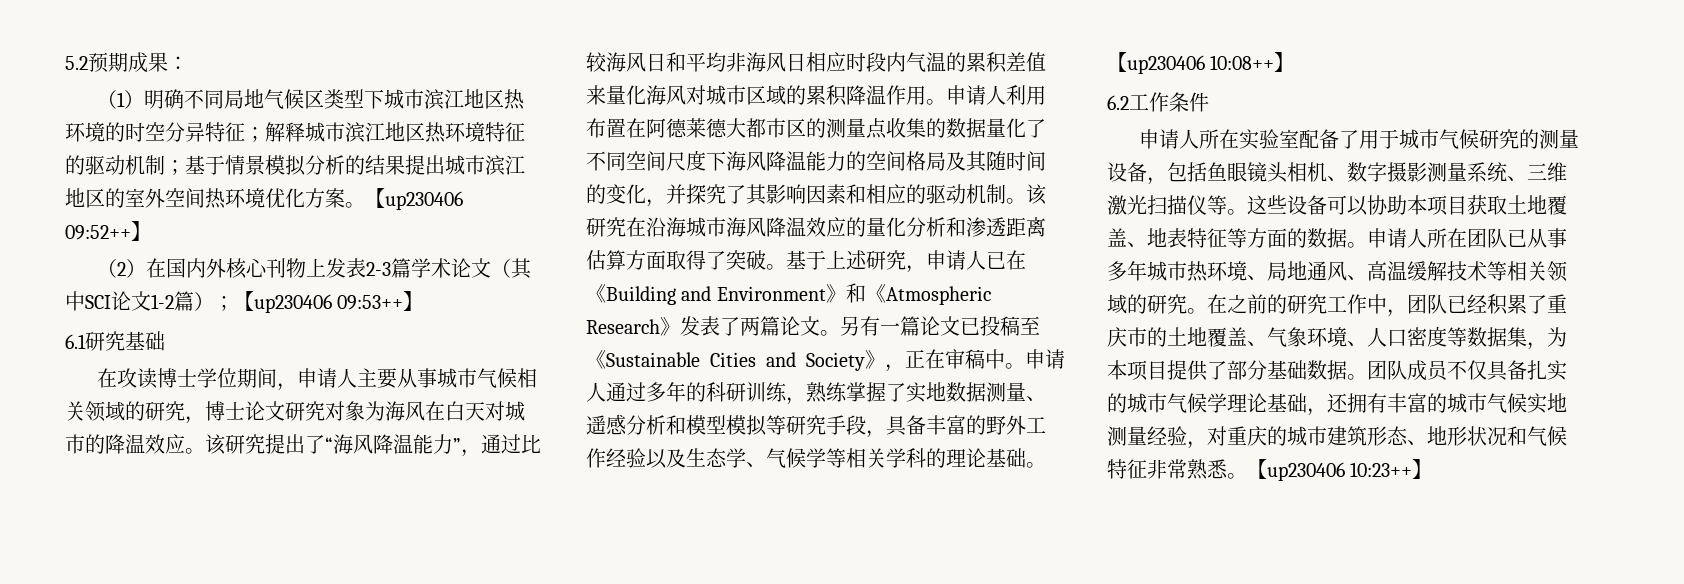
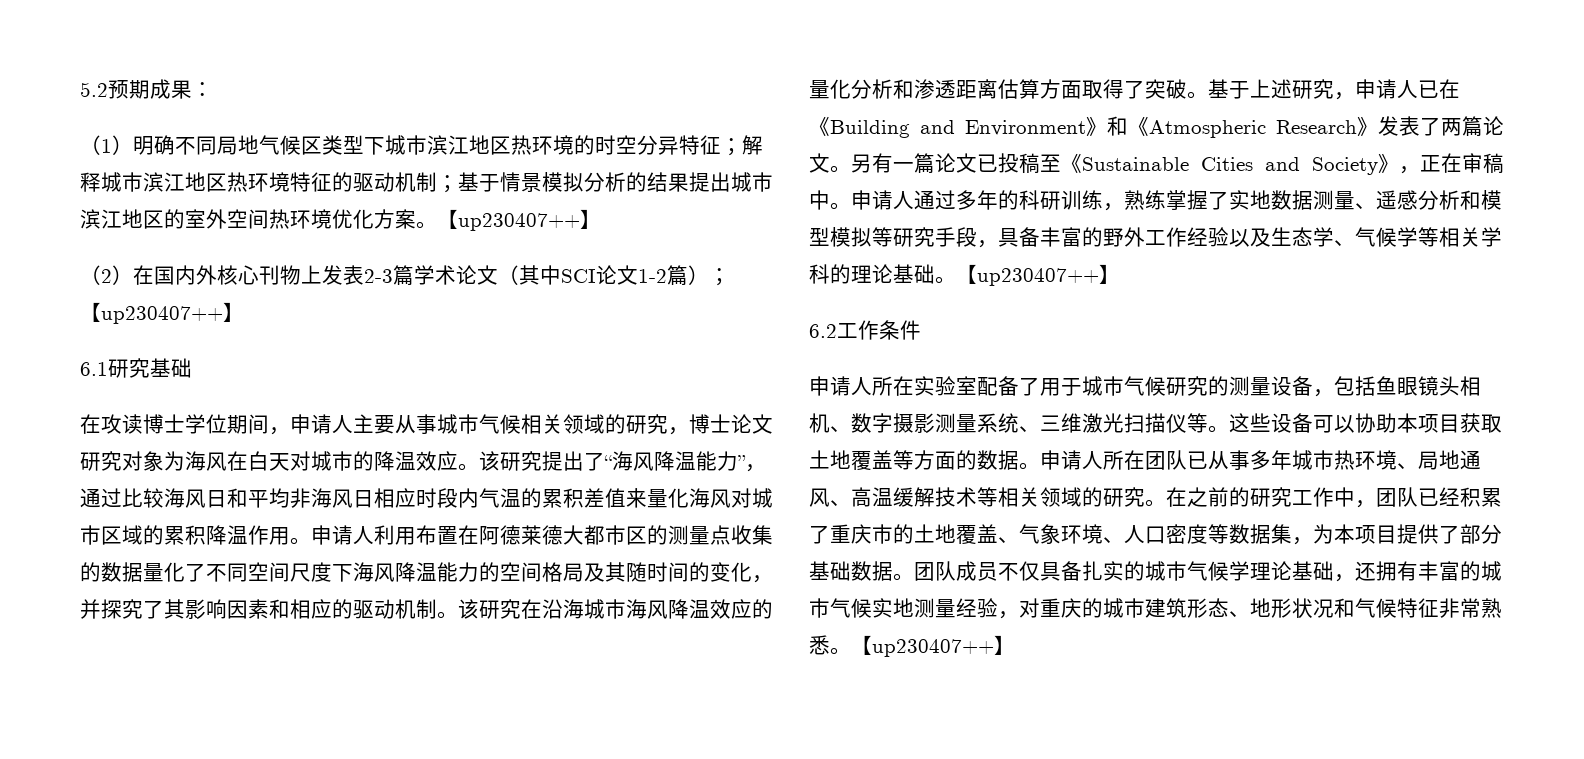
- （1）明确不同局地气候区类型下城市滨江地区热环境的时空分异特征；解释城市滨江地区热环境特征的驱动机制；基于情景模拟分析的结果提出城市滨江地区的室外空间热环境优化方案。【up230406 09:52++】
+ （1）明确不同局地气候区类型下城市滨江地区热环境的时空分异特征；解释城市滨江地区热环境特征的驱动机制；基于情景模拟分析的结果提出城市滨江地区的室外空间热环境优化方案。【up230407++】
- （2）在国内外核心刊物上发表2-3篇学术论文（其中SCI论文1-2篇）；【up230406 09:53++】
+ （2）在国内外核心刊物上发表2-3篇学术论文（其中SCI论文1-2篇）；【up230407++】
- 申请人通过多年的科研训练，熟练掌握了实地数据测量、遥感分析和模型模拟等研究手段，具备丰富的野外工作经验以及生态学、气候学等相关学科的理论基础。【up230406 10:08++】
+ 申请人通过多年的科研训练，熟练掌握了实地数据测量、遥感分析和模型模拟等研究手段，具备丰富的野外工作经验以及生态学、气候学等相关学科的理论基础。【up230407++】
- 这些设备可以协助本项目获取土地覆盖、地表特征等方面的数据。
+ 这些设备可以协助本项目获取土地覆盖等方面的数据。
- 团队成员不仅具备扎实的城市气候学理论基础，还拥有丰富的城市气候实地测量经验，对重庆的城市建筑形态、地形状况和气候特征非常熟悉。【up230406 10:23++】
+ 团队成员不仅具备扎实的城市气候学理论基础，还拥有丰富的城市气候实地测量经验，对重庆的城市建筑形态、地形状况和气候特征非常熟悉。【up230407++】

